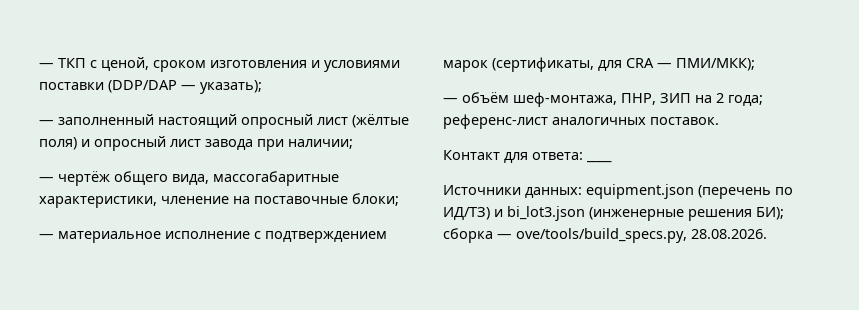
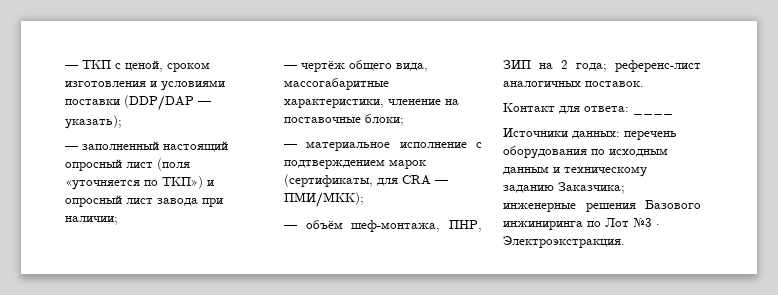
- — заполненный настоящий опросный лист (жёлтые поля) и опросный лист завода при наличии;
+ — заполненный настоящий опросный лист (поля «уточняется по ТКП») и опросный лист завода при наличии;
- Источники данных: equipment.json (перечень по ИД/ТЗ) и bi_lot3.json (инженерные решения БИ); сборка — ove/tools/build_specs.py, 28.08.2026.
+ Источники данных: перечень оборудования по исходным данным и техническому заданию Заказчика; инженерные решения Базового инжиниринга по Лот №3 · Электроэкстракция.

